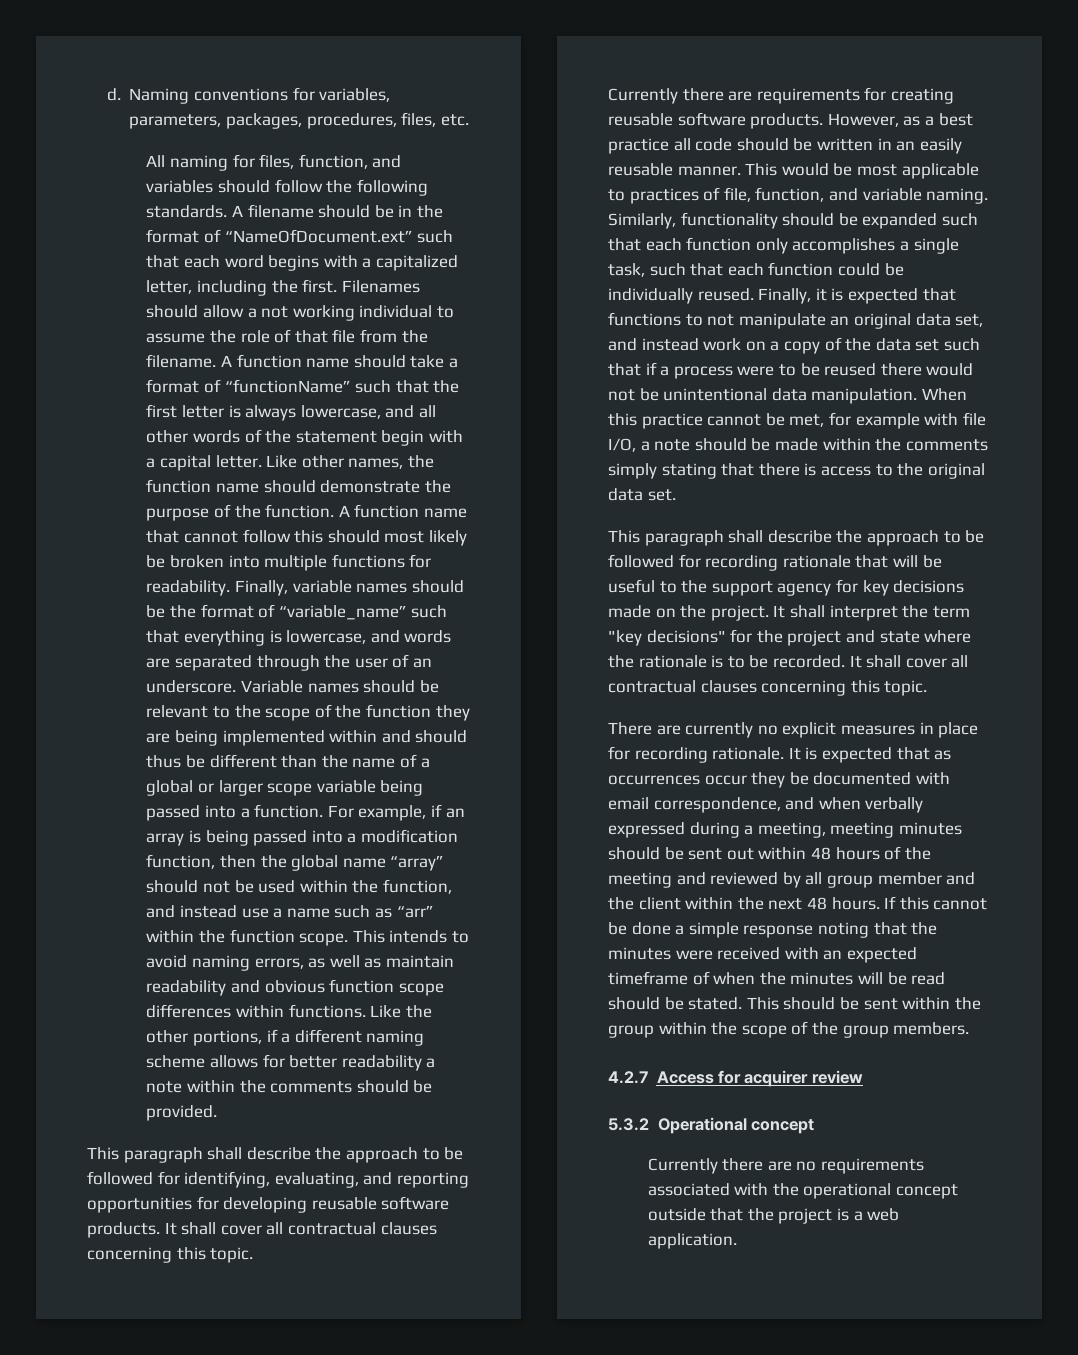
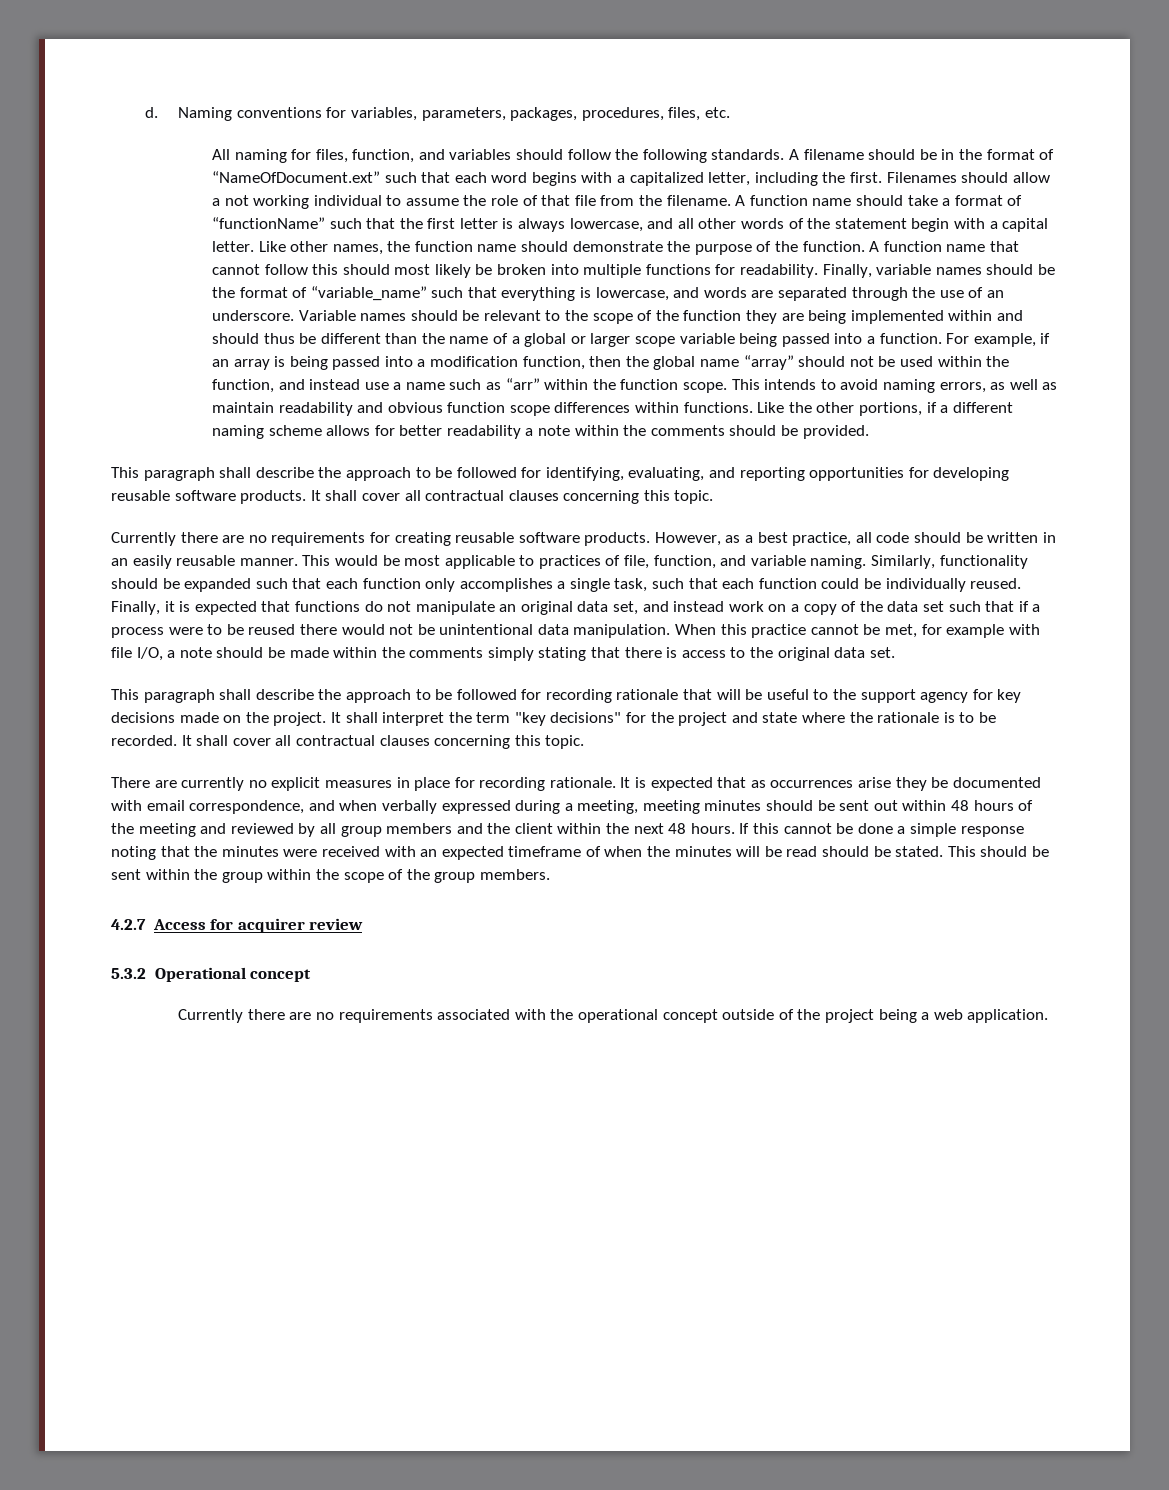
- Finally, variable names should be the format of “variable_name” such that everything is lowercase, and words are separated through the user of an underscore.
+ Finally, variable names should be the format of “variable_name” such that everything is lowercase, and words are separated through the use of an underscore.
- Currently there are requirements for creating reusable software products.
+ Currently there are no requirements for creating reusable software products.
- However, as a best practice all code should be written in an easily reusable manner.
+ However, as a best practice, all code should be written in an easily reusable manner.
- Finally, it is expected that functions to not manipulate an original data set, and instead work on a copy of the data set such that if a process were to be reused there would not be unintentional data manipulation.
+ Finally, it is expected that functions do not manipulate an original data set, and instead work on a copy of the data set such that if a process were to be reused there would not be unintentional data manipulation.
- It is expected that as occurrences occur they be documented with email correspondence, and when verbally expressed during a meeting, meeting minutes should be sent out within 48 hours of the meeting and reviewed by all group member and the client within the next 48 hours.
+ It is expected that as occurrences arise they be documented with email correspondence, and when verbally expressed during a meeting, meeting minutes should be sent out within 48 hours of the meeting and reviewed by all group members and the client within the next 48 hours.
- Currently there are no requirements associated with the operational concept outside that the project is a web application.
+ Currently there are no requirements associated with the operational concept outside of the project being a web application.

